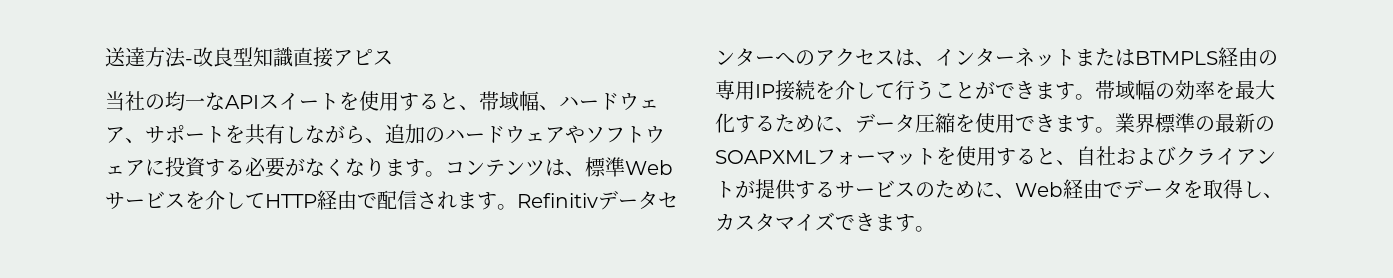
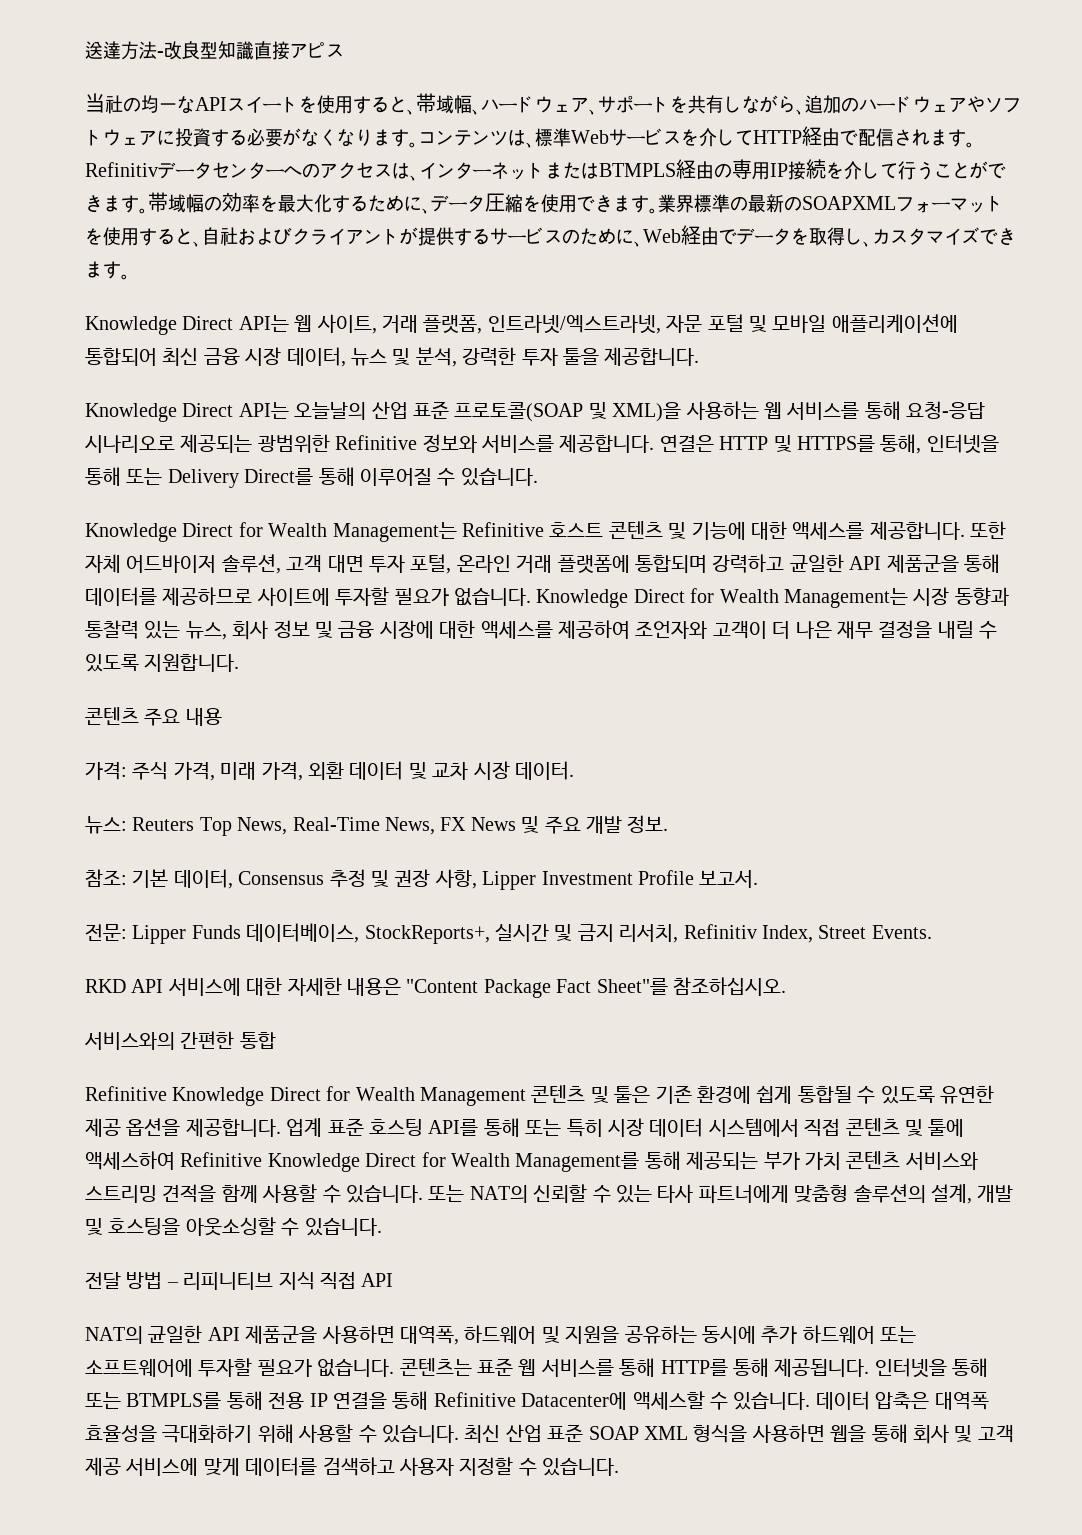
+ Knowledge Direct API는 웹 사이트, 거래 플랫폼, 인트라넷/엑스트라넷, 자문 포털 및 모바일 애플리케이션에 통합되어 최신 금융 시장 데이터, 뉴스 및 분석, 강력한 투자 툴을 제공합니다.
+ Knowledge Direct API는 오늘날의 산업 표준 프로토콜(SOAP 및 XML)을 사용하는 웹 서비스를 통해 요청-응답 시나리오로 제공되는 광범위한 Refinitive 정보와 서비스를 제공합니다. 연결은 HTTP 및 HTTPS를 통해, 인터넷을 통해 또는 Delivery Direct를 통해 이루어질 수 있습니다.
+ Knowledge Direct for Wealth Management는 Refinitive 호스트 콘텐츠 및 기능에 대한 액세스를 제공합니다. 또한 자체 어드바이저 솔루션, 고객 대면 투자 포털, 온라인 거래 플랫폼에 통합되며 강력하고 균일한 API 제품군을 통해 데이터를 제공하므로 사이트에 투자할 필요가 없습니다. Knowledge Direct for Wealth Management는 시장 동향과 통찰력 있는 뉴스, 회사 정보 및 금융 시장에 대한 액세스를 제공하여 조언자와 고객이 더 나은 재무 결정을 내릴 수 있도록 지원합니다.
+ 콘텐츠 주요 내용
+ 가격: 주식 가격, 미래 가격, 외환 데이터 및 교차 시장 데이터.
+ 뉴스: Reuters Top News, Real-Time News, FX News 및 주요 개발 정보.
+ 참조: 기본 데이터, Consensus 추정 및 권장 사항, Lipper Investment Profile 보고서.
+ 전문: Lipper Funds 데이터베이스, StockReports+, 실시간 및 금지 리서치, Refinitiv Index, Street Events.
+ RKD API 서비스에 대한 자세한 내용은 "Content Package Fact Sheet"를 참조하십시오.
+ 서비스와의 간편한 통합
+ Refinitive Knowledge Direct for Wealth Management 콘텐츠 및 툴은 기존 환경에 쉽게 통합될 수 있도록 유연한 제공 옵션을 제공합니다. 업계 표준 호스팅 API를 통해 또는 특히 시장 데이터 시스템에서 직접 콘텐츠 및 툴에 액세스하여 Refinitive Knowledge Direct for Wealth Management를 통해 제공되는 부가 가치 콘텐츠 서비스와 스트리밍 견적을 함께 사용할 수 있습니다. 또는 NAT의 신뢰할 수 있는 타사 파트너에게 맞춤형 솔루션의 설계, 개발 및 호스팅을 아웃소싱할 수 있습니다.
+ 전달 방법 – 리피니티브 지식 직접 API
+ NAT의 균일한 API 제품군을 사용하면 대역폭, 하드웨어 및 지원을 공유하는 동시에 추가 하드웨어 또는 소프트웨어에 투자할 필요가 없습니다. 콘텐츠는 표준 웹 서비스를 통해 HTTP를 통해 제공됩니다. 인터넷을 통해 또는 BTMPLS를 통해 전용 IP 연결을 통해 Refinitive Datacenter에 액세스할 수 있습니다. 데이터 압축은 대역폭 효율성을 극대화하기 위해 사용할 수 있습니다. 최신 산업 표준 SOAP XML 형식을 사용하면 웹을 통해 회사 및 고객 제공 서비스에 맞게 데이터를 검색하고 사용자 지정할 수 있습니다.

